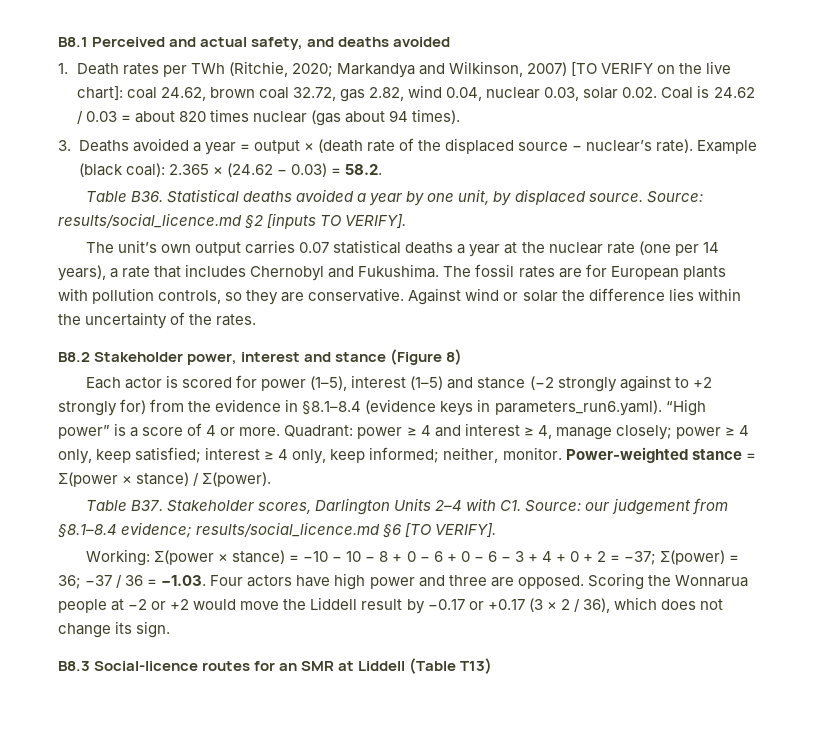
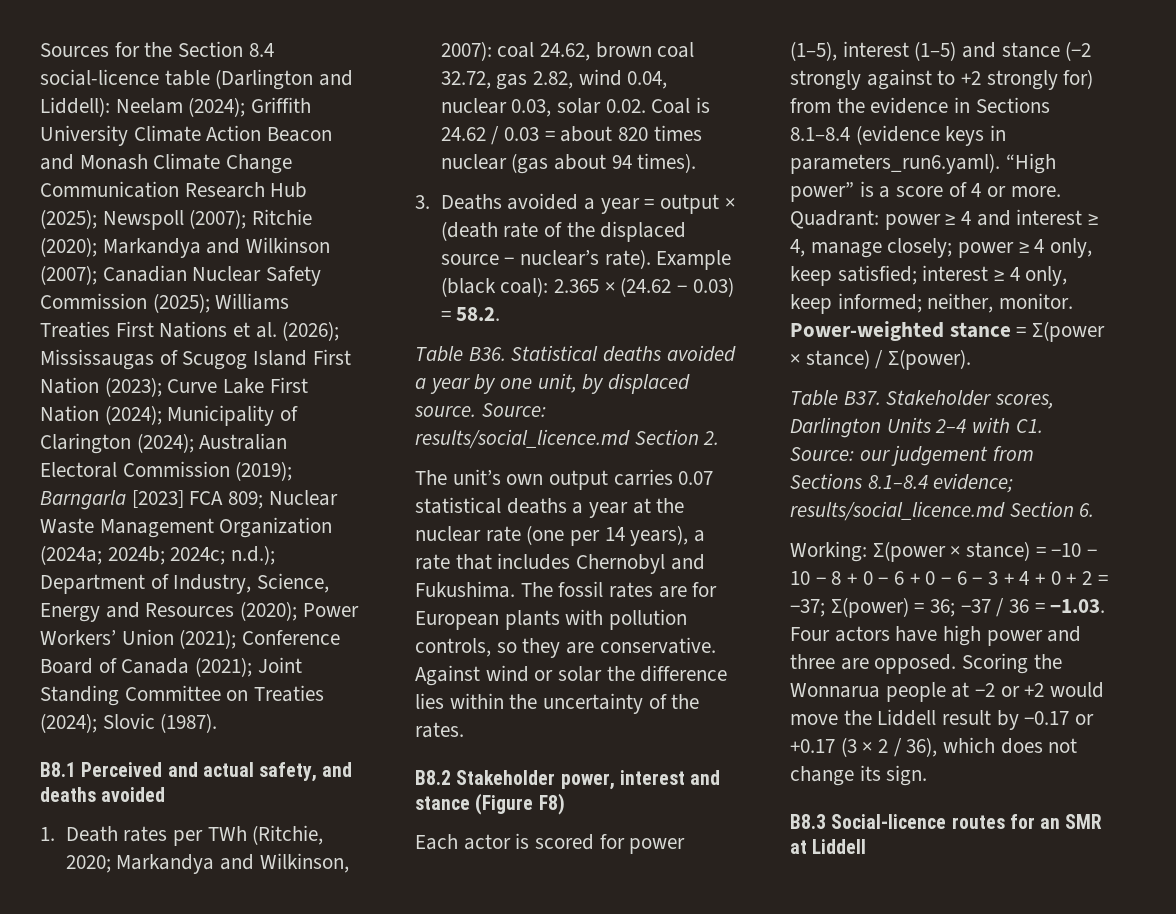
+ Sources for the Section 8.4 social-licence table (Darlington and Liddell): Neelam (2024); Griffith University Climate Action Beacon and Monash Climate Change Communication Research Hub (2025); Newspoll (2007); Ritchie (2020); Markandya and Wilkinson (2007); Canadian Nuclear Safety Commission (2025); Williams Treaties First Nations et al. (2026); Mississaugas of Scugog Island First Nation (2023); Curve Lake First Nation (2024); Municipality of Clarington (2024); Australian Electoral Commission (2019); Barngarla [2023] FCA 809; Nuclear Waste Management Organization (2024a; 2024b; 2024c; n.d.); Department of Industry, Science, Energy and Resources (2020); Power Workers’ Union (2021); Conference Board of Canada (2021); Joint Standing Committee on Treaties (2024); Slovic (1987).
- 1. Death rates per TWh (Ritchie, 2020; Markandya and Wilkinson, 2007) [TO VERIFY on the live chart]: coal 24.62, brown coal 32.72, gas 2.82, wind 0.04, nuclear 0.03, solar 0.02. Coal is 24.62 / 0.03 = about 820 times nuclear (gas about 94 times).
+ 1. Death rates per TWh (Ritchie, 2020; Markandya and Wilkinson, 2007): coal 24.62, brown coal 32.72, gas 2.82, wind 0.04, nuclear 0.03, solar 0.02. Coal is 24.62 / 0.03 = about 820 times nuclear (gas about 94 times).
- Source: results/social_licence.md §2 [inputs TO VERIFY].
+ Source: results/social_licence.md Section 2.
- B8.2 Stakeholder power, interest and stance (Figure 8)
+ B8.2 Stakeholder power, interest and stance (Figure F8)
- Each actor is scored for power (1–5), interest (1–5) and stance (−2 strongly against to +2 strongly for) from the evidence in §8.1–8.4 (evidence keys in parameters_run6.yaml). “High power” is a score of 4 or more.
+ Each actor is scored for power (1–5), interest (1–5) and stance (−2 strongly against to +2 strongly for) from the evidence in Sections 8.1–8.4 (evidence keys in parameters_run6.yaml). “High power” is a score of 4 or more.
- Table B37. Stakeholder scores, Darlington Units 2–4 with C1. Source: our judgement from §8.1–8.4 evidence; results/social_licence.md §6 [TO VERIFY].
+ Table B37. Stakeholder scores, Darlington Units 2–4 with C1. Source: our judgement from Sections 8.1–8.4 evidence; results/social_licence.md Section 6.
- B8.3 Social-licence routes for an SMR at Liddell (Table T13)
+ B8.3 Social-licence routes for an SMR at Liddell

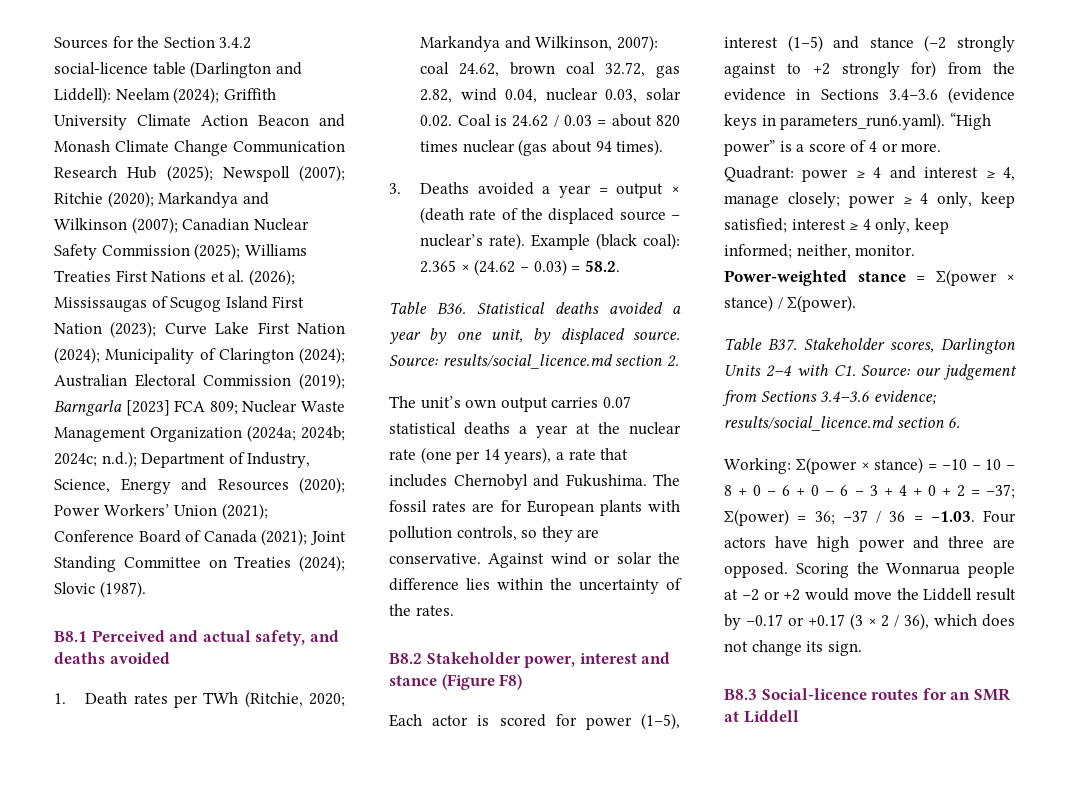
- Sources for the Section 8.4 social-licence table (Darlington and Liddell):
+ Sources for the Section 3.4.2 social-licence table (Darlington and Liddell):
- Source: results/social_licence.md Section 2.
+ Source: results/social_licence.md section 2.
- Each actor is scored for power (1–5), interest (1–5) and stance (−2 strongly against to +2 strongly for) from the evidence in Sections 8.1–8.4 (evidence keys in parameters_run6.yaml). “High power” is a score of 4 or more.
+ Each actor is scored for power (1–5), interest (1–5) and stance (−2 strongly against to +2 strongly for) from the evidence in Sections 3.4–3.6 (evidence keys in parameters_run6.yaml). “High power” is a score of 4 or more.
- Table B37. Stakeholder scores, Darlington Units 2–4 with C1. Source: our judgement from Sections 8.1–8.4 evidence; results/social_licence.md Section 6.
+ Table B37. Stakeholder scores, Darlington Units 2–4 with C1. Source: our judgement from Sections 3.4–3.6 evidence; results/social_licence.md section 6.

